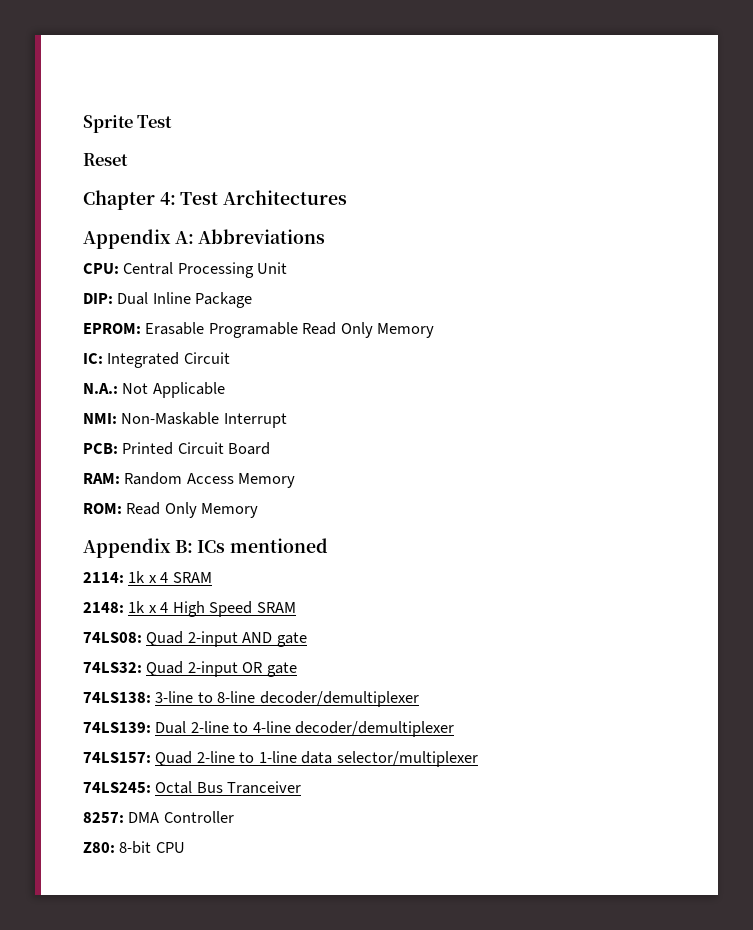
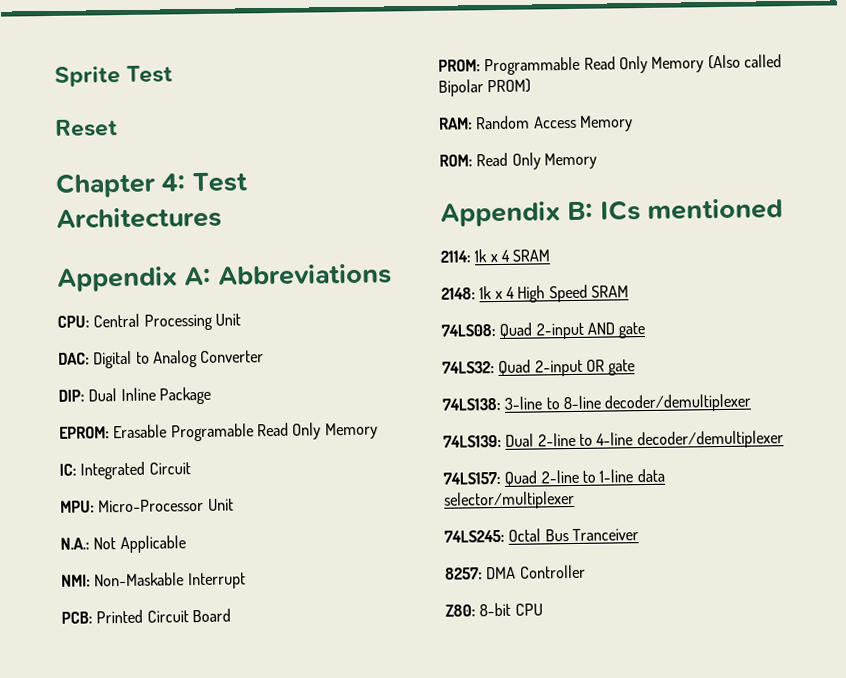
+ DAC: Digital to Analog Converter
+ MPU: Micro-Processor Unit
+ PROM: Programmable Read Only Memory (Also called Bipolar PROM)

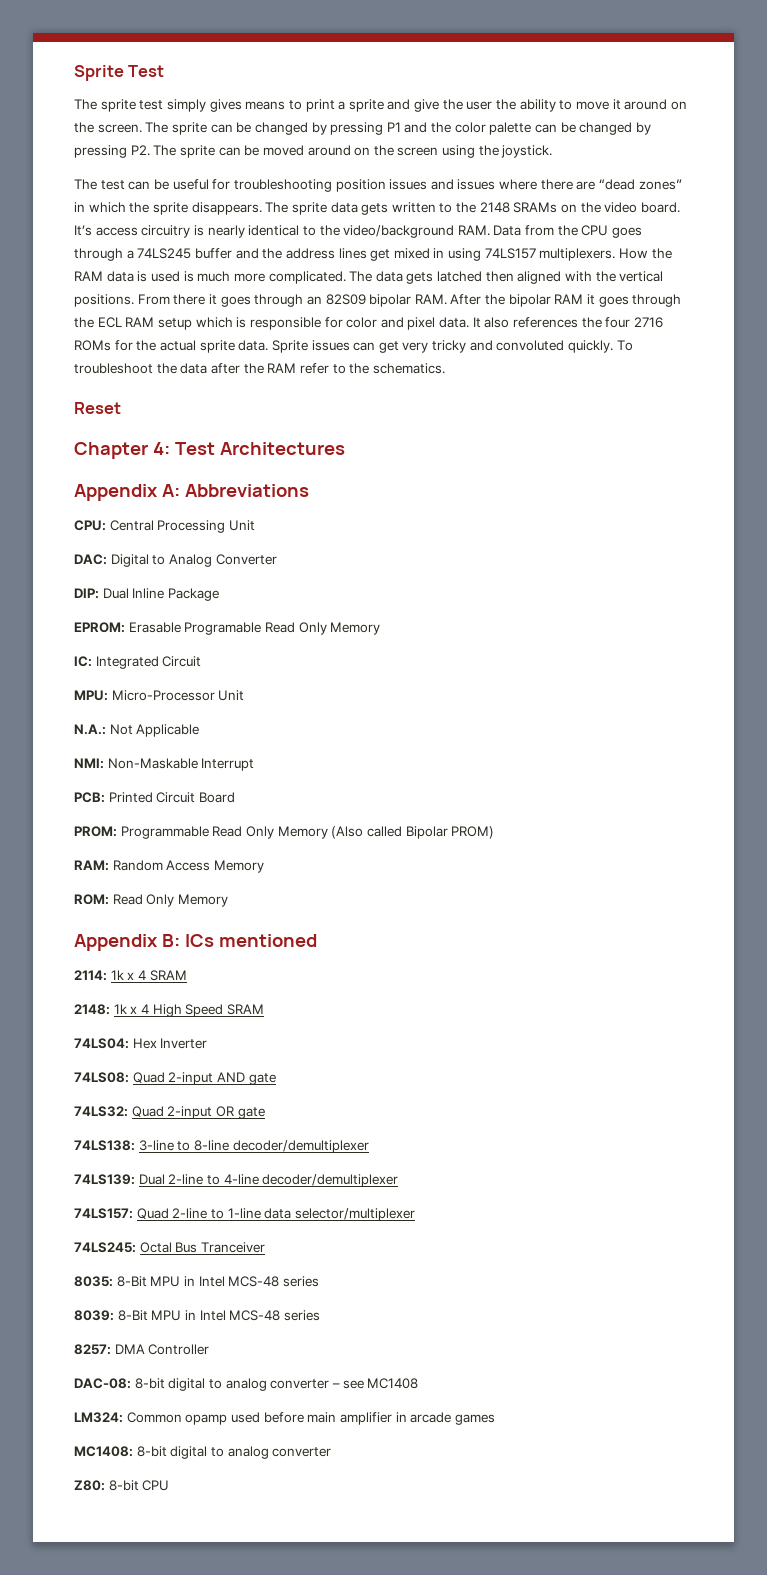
+ The sprite test simply gives means to print a sprite and give the user the ability to move it around on the screen. The sprite can be changed by pressing P1 and the color palette can be changed by pressing P2. The sprite can be moved around on the screen using the joystick.
+ The test can be useful for troubleshooting position issues and issues where there are “dead zones” in which the sprite disappears. The sprite data gets written to the 2148 SRAMs on the video board. It’s access circuitry is nearly identical to the video/background RAM. Data from the CPU goes through a 74LS245 buffer and the address lines get mixed in using 74LS157 multiplexers. How the RAM data is used is much more complicated. The data gets latched then aligned with the vertical positions. From there it goes through an 82S09 bipolar RAM. After the bipolar RAM it goes through the ECL RAM setup which is responsible for color and pixel data. It also references the four 2716 ROMs for the actual sprite data. Sprite issues can get very tricky and convoluted quickly. To troubleshoot the data after the RAM refer to the schematics.
+ 74LS04: Hex Inverter
+ 8035: 8-Bit MPU in Intel MCS-48 series
+ 8039: 8-Bit MPU in Intel MCS-48 series
  8257: DMA Controller
+ DAC-08: 8-bit digital to analog converter – see MC1408
+ LM324: Common opamp used before main amplifier in arcade games
+ MC1408: 8-bit digital to analog converter

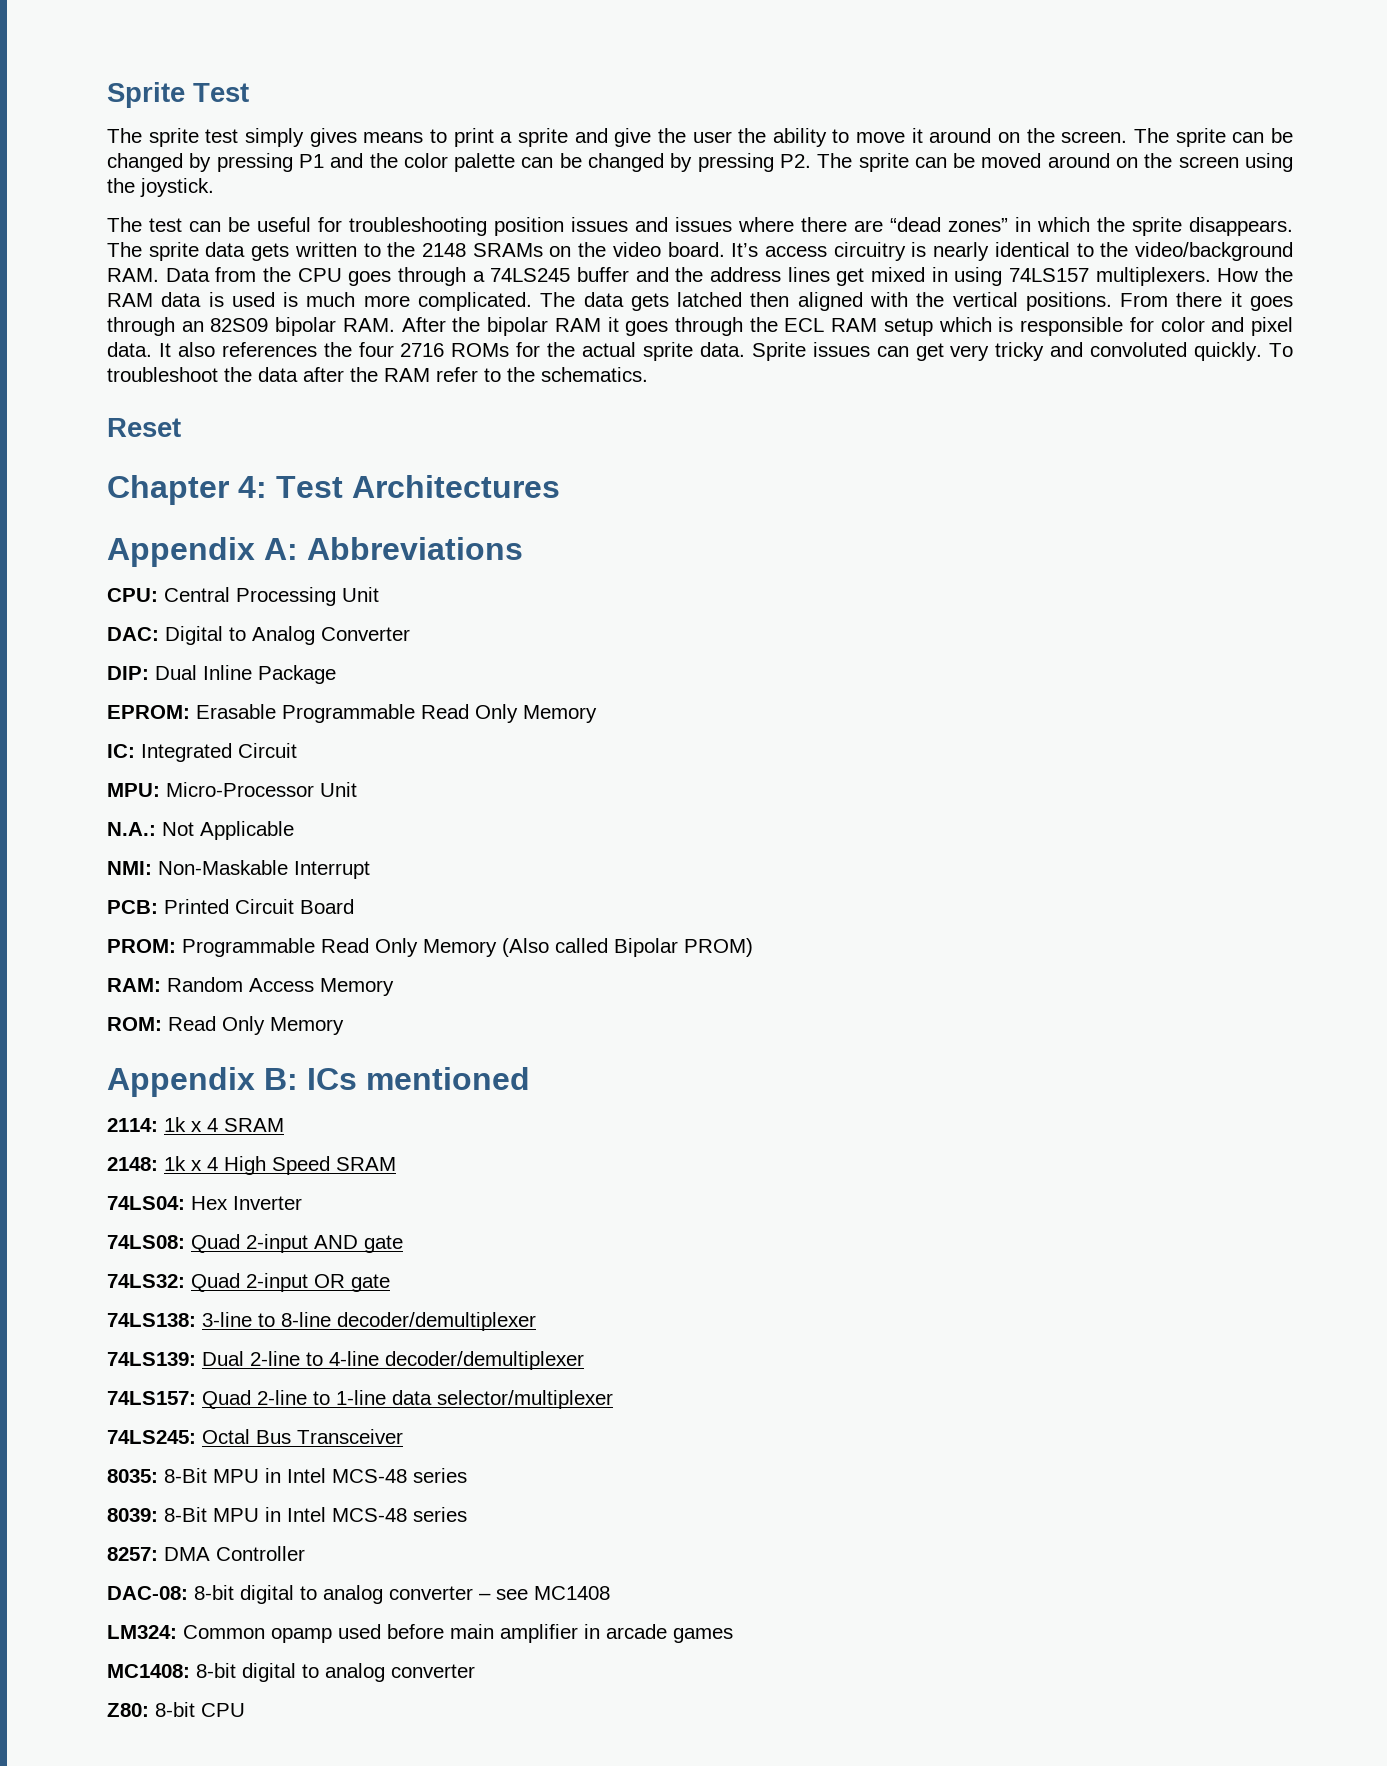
- EPROM: Erasable Programable Read Only Memory
+ EPROM: Erasable Programmable Read Only Memory
- 74LS245: Octal Bus Tranceiver
+ 74LS245: Octal Bus Transceiver

